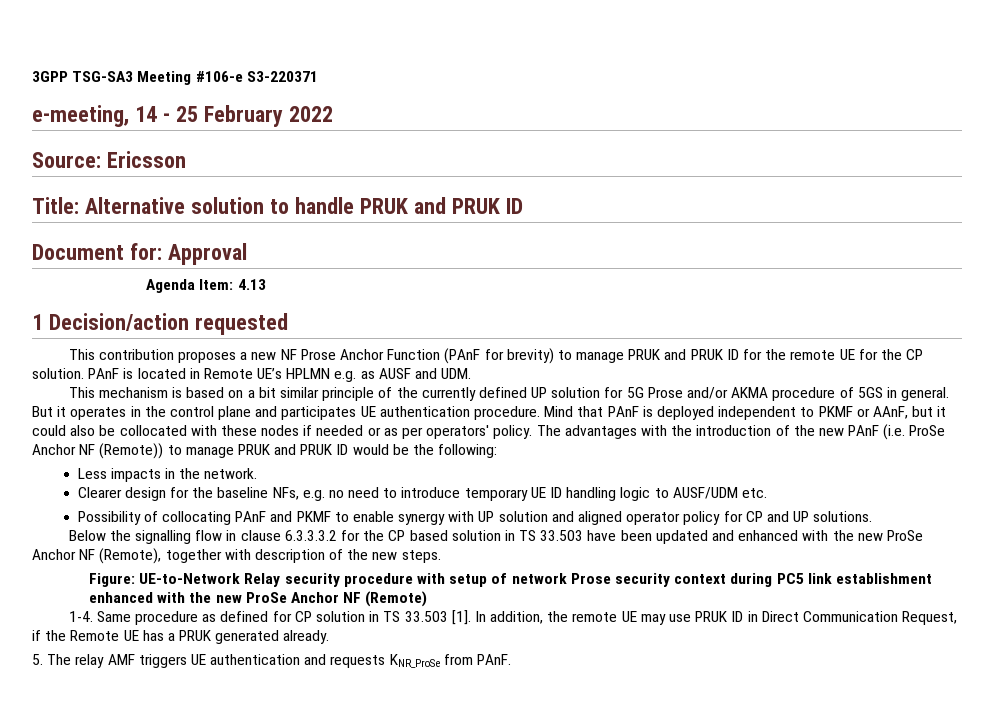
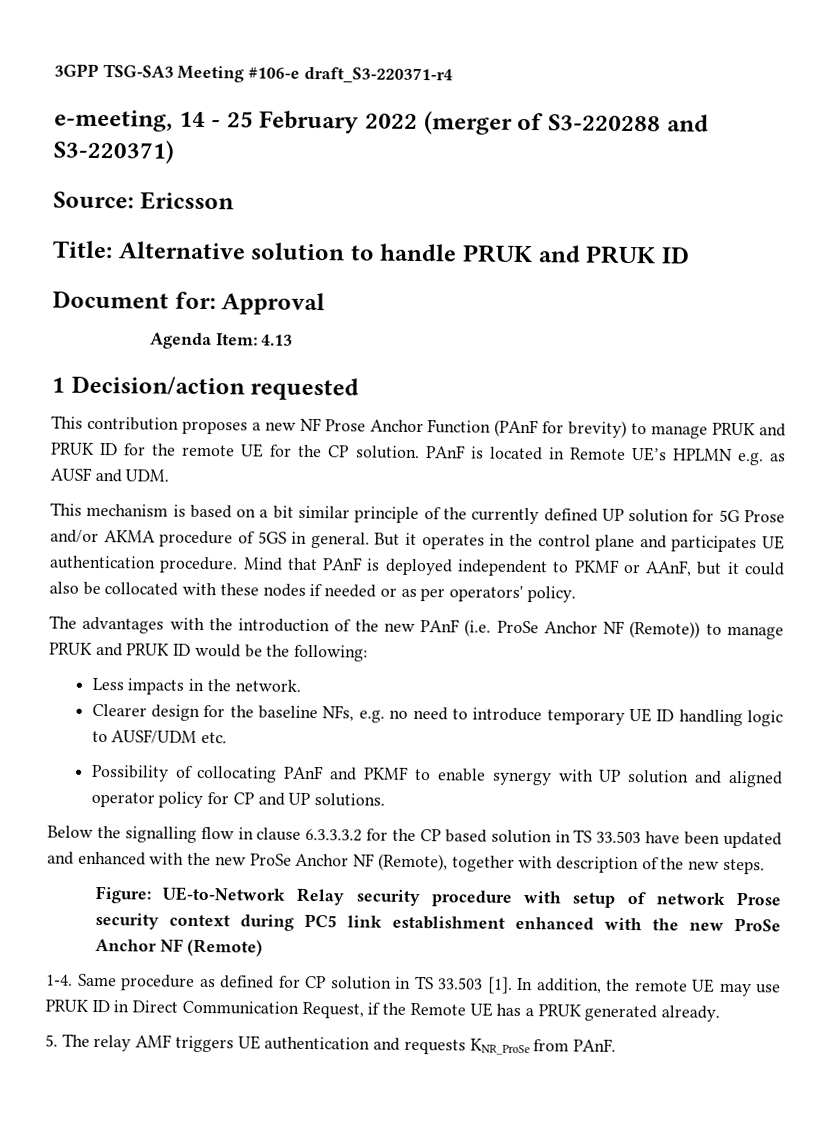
- 3GPP TSG-SA3 Meeting #106-e S3-220371
+ 3GPP TSG-SA3 Meeting #106-e draft_S3-220371-r4
- e-meeting, 14 - 25 February 2022
+ e-meeting, 14 - 25 February 2022 (merger of S3-220288 and S3-220371)
- Mind that PAnF is deployed independent to PKMF or AAnF, but it could also be collocated with these nodes if needed or as per operators' policy. The advantages with the introduction of the new PAnF (i.e. ProSe Anchor NF (Remote)) to manage PRUK and PRUK ID would be the following:
+ Mind that PAnF is deployed independent to PKMF or AAnF, but it could also be collocated with these nodes if needed or as per operators' policy.
+ The advantages with the introduction of the new PAnF (i.e. ProSe Anchor NF (Remote)) to manage PRUK and PRUK ID would be the following:

